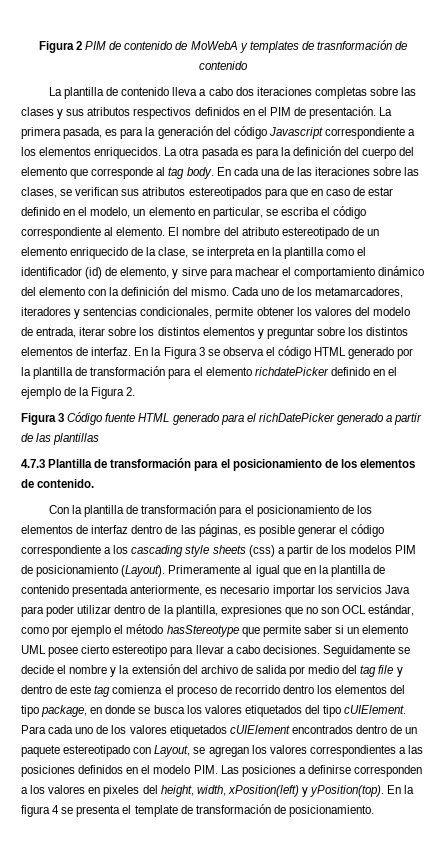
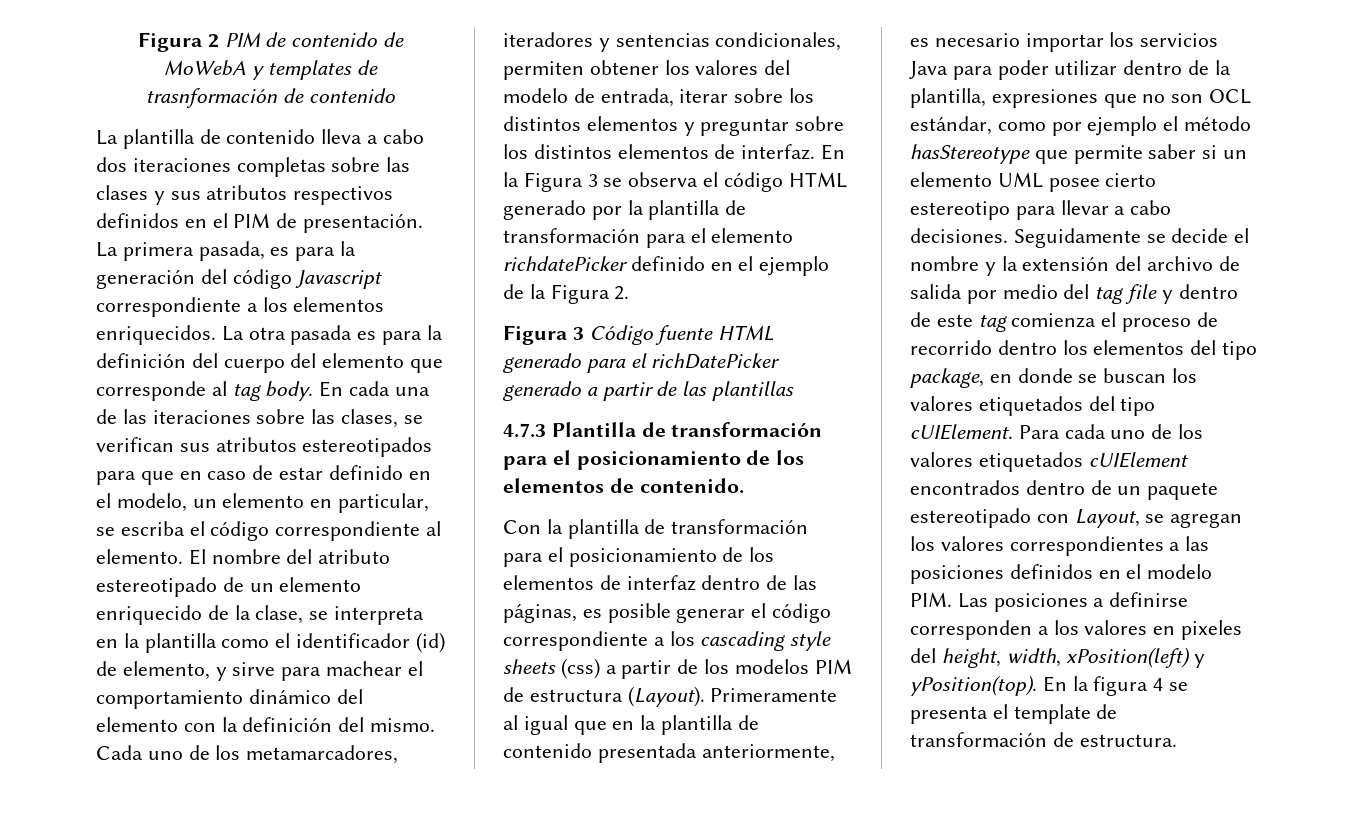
- Cada uno de los metamarcadores, iteradores y sentencias condicionales, permite obtener los valores del modelo de entrada, iterar sobre los distintos elementos y preguntar sobre los distintos elementos de interfaz.
+ Cada uno de los metamarcadores, iteradores y sentencias condicionales, permiten obtener los valores del modelo de entrada, iterar sobre los distintos elementos y preguntar sobre los distintos elementos de interfaz.
- Con la plantilla de transformación para el posicionamiento de los elementos de interfaz dentro de las páginas, es posible generar el código correspondiente a los cascading style sheets (css) a partir de los modelos PIM de posicionamiento (Layout).
+ Con la plantilla de transformación para el posicionamiento de los elementos de interfaz dentro de las páginas, es posible generar el código correspondiente a los cascading style sheets (css) a partir de los modelos PIM de estructura (Layout).
- Seguidamente se decide el nombre y la extensión del archivo de salida por medio del tag file y dentro de este tag comienza el proceso de recorrido dentro los elementos del tipo package, en donde se busca los valores etiquetados del tipo cUIElement.
+ Seguidamente se decide el nombre y la extensión del archivo de salida por medio del tag file y dentro de este tag comienza el proceso de recorrido dentro los elementos del tipo package, en donde se buscan los valores etiquetados del tipo cUIElement.
- En la figura 4 se presenta el template de transformación de posicionamiento.
+ En la figura 4 se presenta el template de transformación de estructura.

